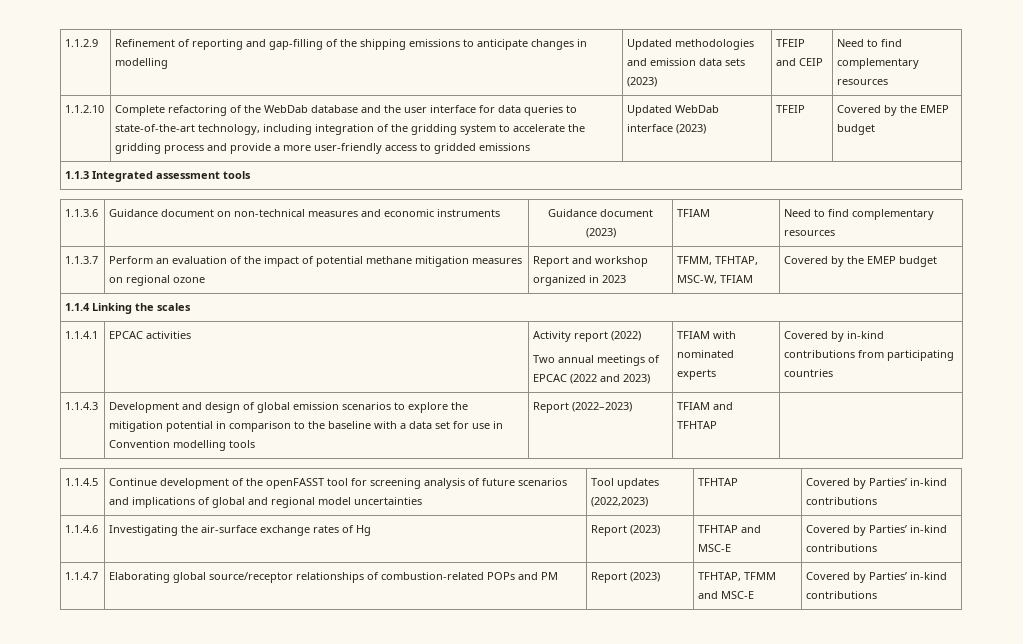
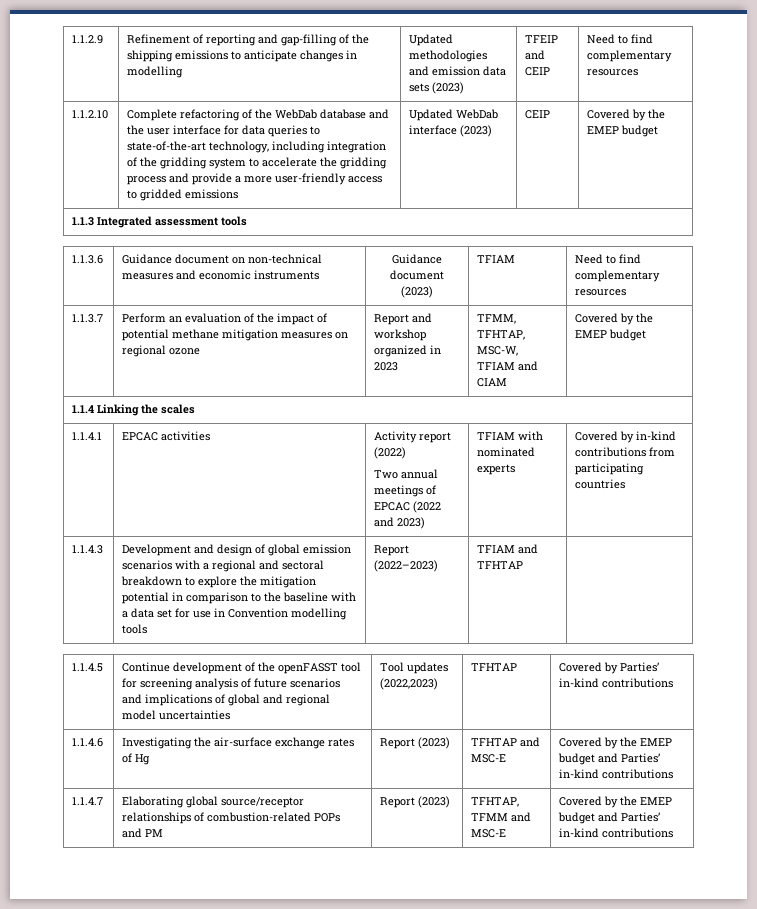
- Updated WebDab interface (2023) | TFEIP
+ Updated WebDab interface (2023) | CEIP
- 1.1.3.7 | Perform an evaluation of the impact of potential methane mitigation measures on regional ozone | Report and workshop organized in 2023 | TFMM, TFHTAP, MSC-W, TFIAM | Covered by the EMEP budget
+ 1.1.3.7 | Perform an evaluation of the impact of potential methane mitigation measures on regional ozone | Report and workshop organized in 2023 | TFMM, TFHTAP, MSC-W, TFIAM and CIAM | Covered by the EMEP budget
- 1.1.4.3 | Development and design of global emission scenarios to explore the mitigation potential in comparison to the baseline with a data set for use in Convention modelling tools | Report (2022–2023) | TFIAM and TFHTAP |
+ 1.1.4.3 | Development and design of global emission scenarios with a regional and sectoral breakdown to explore the mitigation potential in comparison to the baseline with a data set for use in Convention modelling tools | Report (2022–2023) | TFIAM and TFHTAP |
- 1.1.4.6 | Investigating the air-surface exchange rates of Hg | Report (2023) | TFHTAP and MSC-E | Covered by Parties’ in-kind contributions
+ 1.1.4.6 | Investigating the air-surface exchange rates of Hg | Report (2023) | TFHTAP and MSC-E | Covered by the EMEP budget and Parties’ in-kind contributions
- 1.1.4.7 | Elaborating global source/receptor relationships of combustion-related POPs and PM | Report (2023) | TFHTAP, TFMM and MSC-E | Covered by Parties’ in-kind contributions
+ 1.1.4.7 | Elaborating global source/receptor relationships of combustion-related POPs and PM | Report (2023) | TFHTAP, TFMM and MSC-E | Covered by the EMEP budget and Parties’ in-kind contributions

